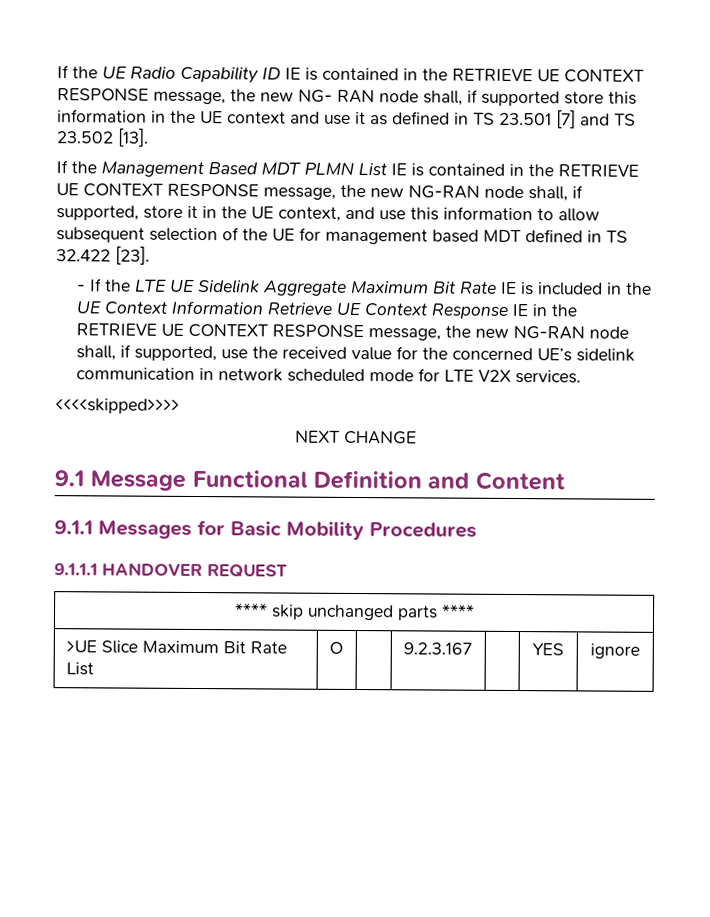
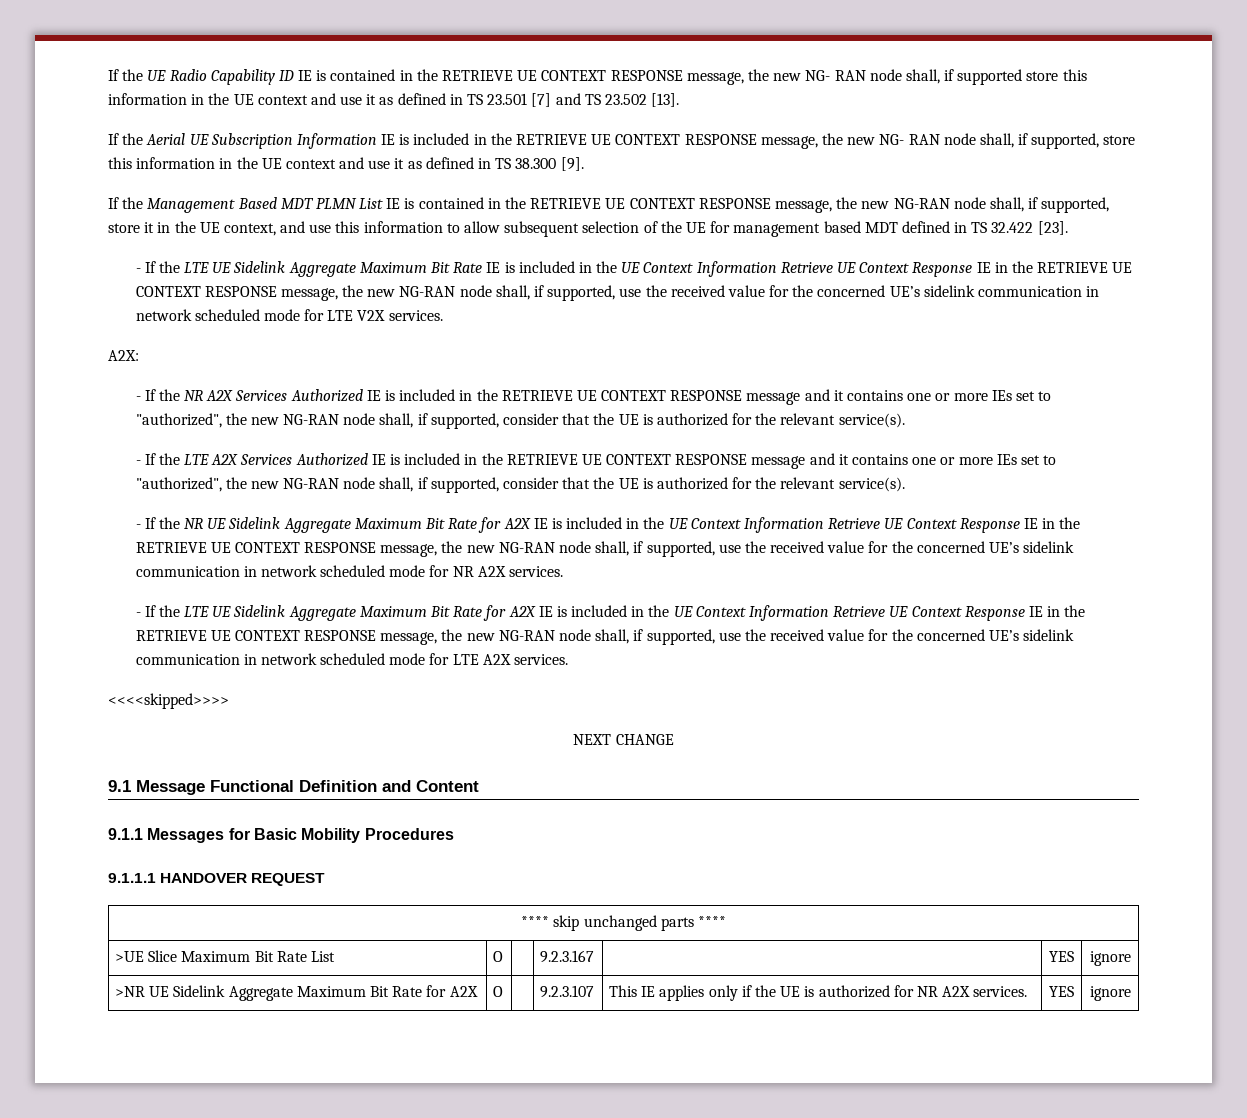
+ If the Aerial UE Subscription Information IE is included in the RETRIEVE UE CONTEXT RESPONSE message, the new NG- RAN node shall, if supported, store this information in the UE context and use it as defined in TS 38.300 [9].
+ A2X:
+ - If the NR A2X Services Authorized IE is included in the RETRIEVE UE CONTEXT RESPONSE message and it contains one or more IEs set to "authorized", the new NG-RAN node shall, if supported, consider that the UE is authorized for the relevant service(s).
+ - If the LTE A2X Services Authorized IE is included in the RETRIEVE UE CONTEXT RESPONSE message and it contains one or more IEs set to "authorized", the new NG-RAN node shall, if supported, consider that the UE is authorized for the relevant service(s).
+ - If the NR UE Sidelink Aggregate Maximum Bit Rate for A2X IE is included in the UE Context Information Retrieve UE Context Response IE in the RETRIEVE UE CONTEXT RESPONSE message, the new NG-RAN node shall, if supported, use the received value for the concerned UE’s sidelink communication in network scheduled mode for NR A2X services.
+ - If the LTE UE Sidelink Aggregate Maximum Bit Rate for A2X IE is included in the UE Context Information Retrieve UE Context Response IE in the RETRIEVE UE CONTEXT RESPONSE message, the new NG-RAN node shall, if supported, use the received value for the concerned UE’s sidelink communication in network scheduled mode for LTE A2X services.
+ >NR UE Sidelink Aggregate Maximum Bit Rate for A2X | O | | 9.2.3.107 | This IE applies only if the UE is authorized for NR A2X services. | YES | ignore

